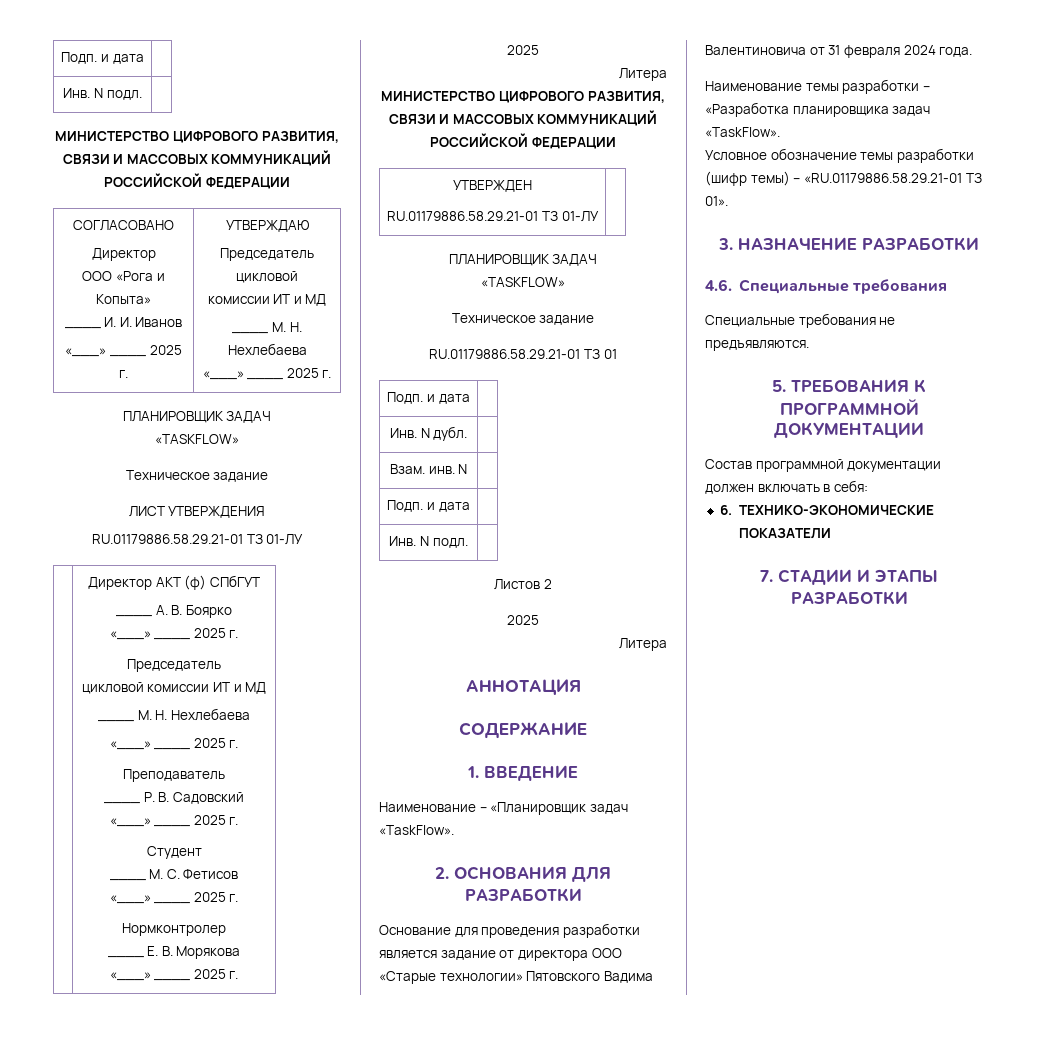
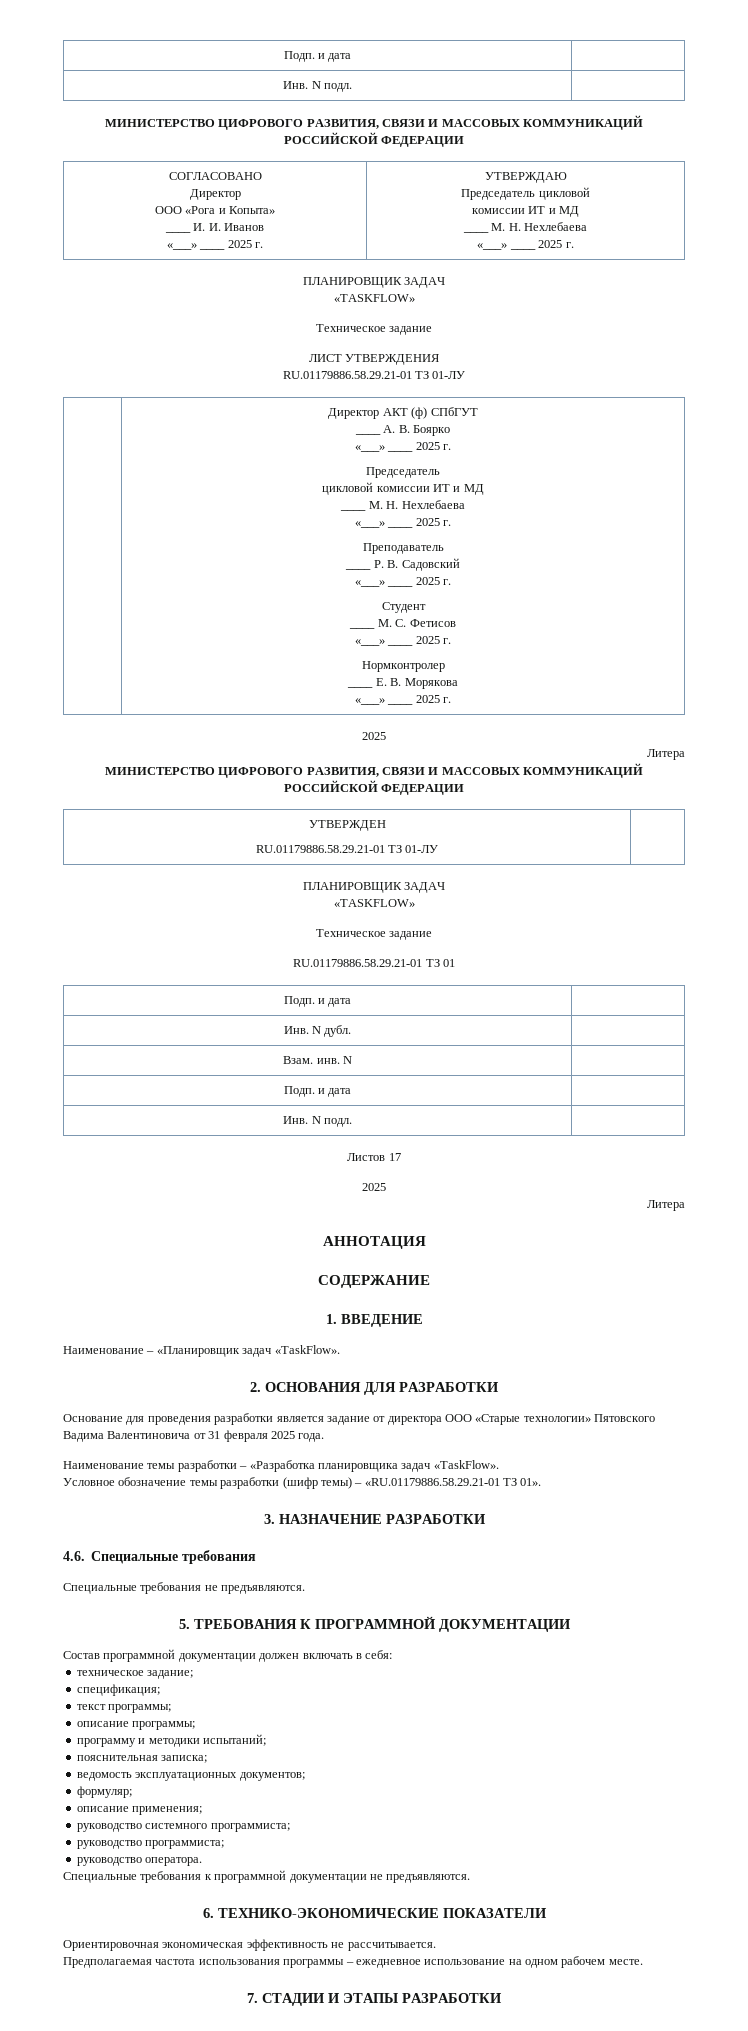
- Листов 2
+ Листов 17
- Основание для проведения разработки является задание от директора ООО «Старые технологии» Пятовского Вадима Валентиновича от 31 февраля 2024 года.
+ Основание для проведения разработки является задание от директора ООО «Старые технологии» Пятовского Вадима Валентиновича от 31 февраля 2025 года.
+ техническое задание;
+ спецификация;
+ текст программы;
+ описание программы;
+ программу и методики испытаний;
+ пояснительная записка;
+ ведомость эксплуатационных документов;
+ формуляр;
+ описание применения;
+ руководство системного программиста;
+ руководство программиста;
+ руководство оператора.
+ Специальные требования к программной документации не предъявляются.
  6. ТЕХНИКО-ЭКОНОМИЧЕСКИЕ ПОКАЗАТЕЛИ
+ Ориентировочная экономическая эффективность не рассчитывается.
+ Предполагаемая частота использования программы – ежедневное использование на одном рабочем месте.

